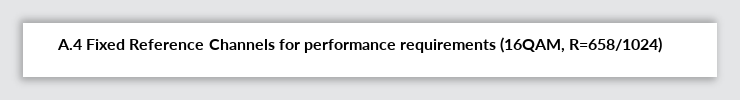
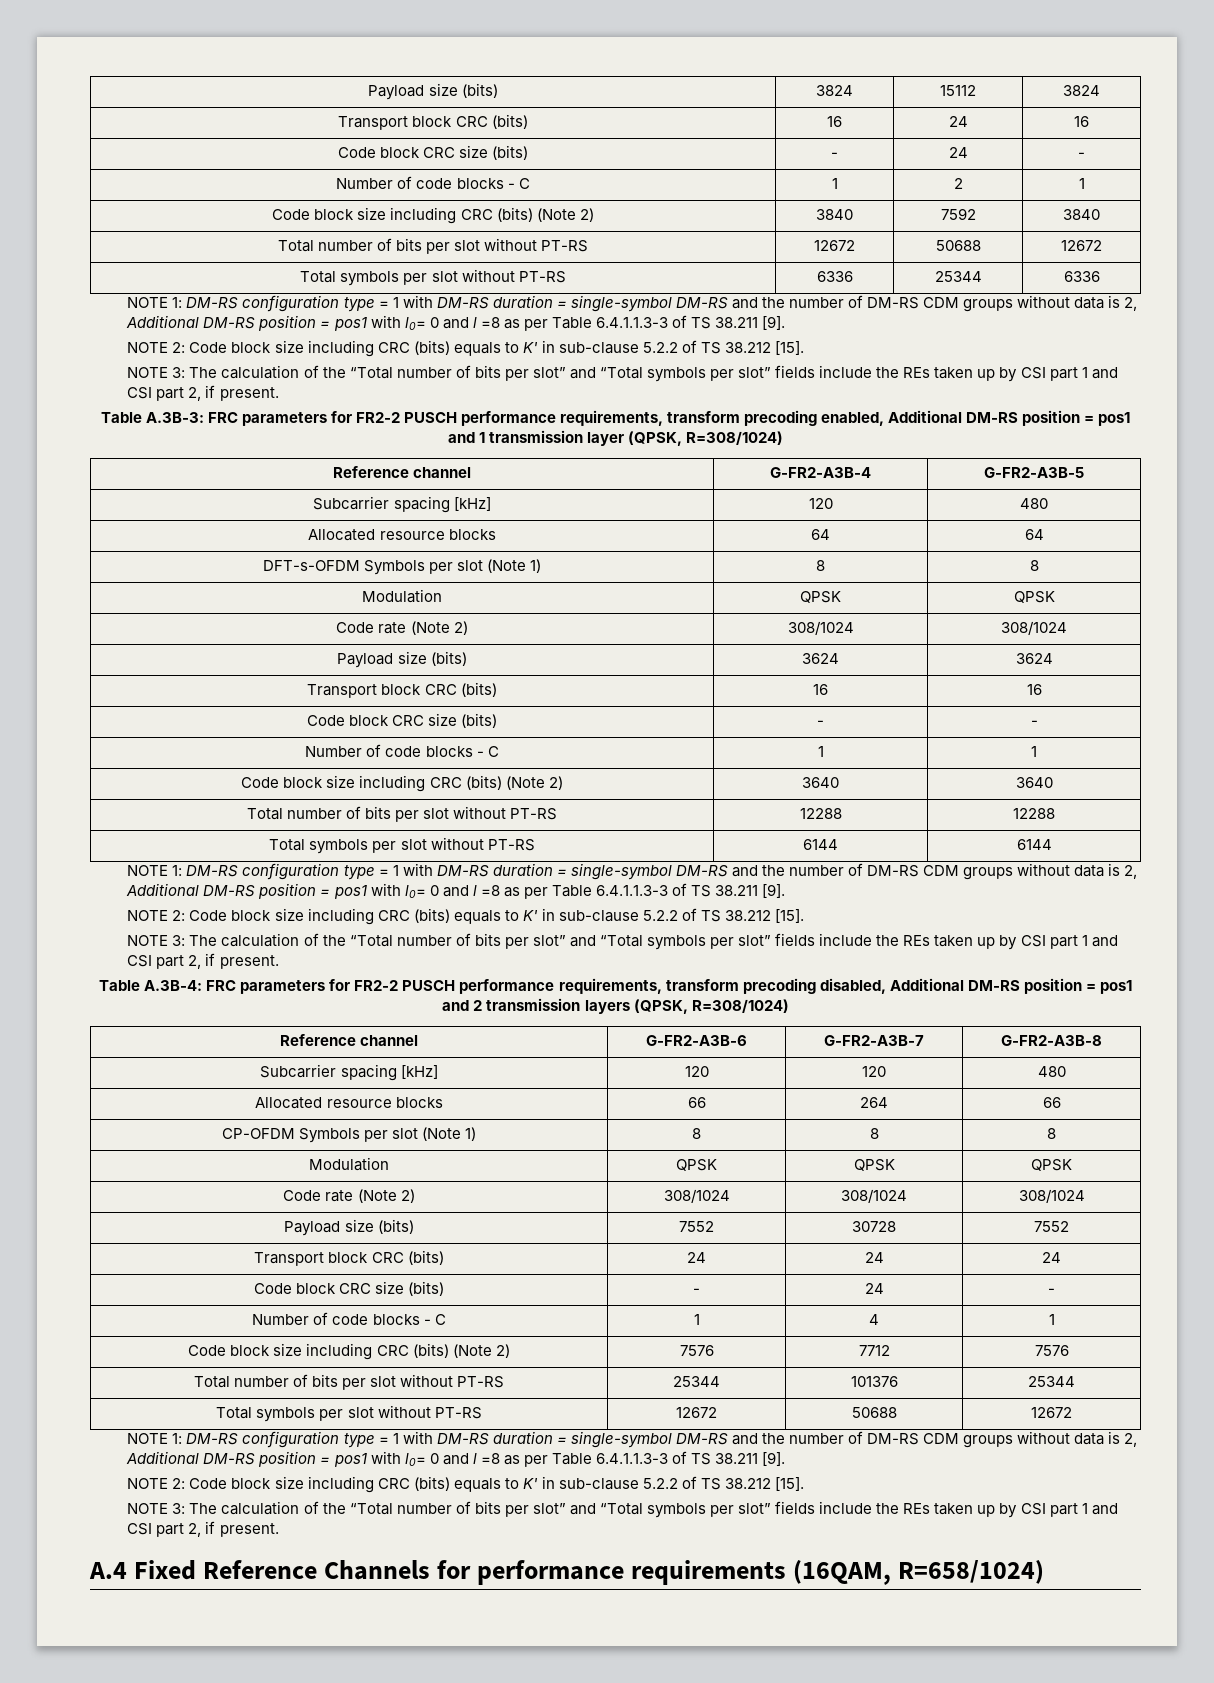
+ Payload size (bits) | 3824 | 15112 | 3824
+ Transport block CRC (bits) | 16 | 24 | 16
+ Code block CRC size (bits) | - | 24 | -
+ Number of code blocks - C | 1 | 2 | 1
+ Code block size including CRC (bits) (Note 2) | 3840 | 7592 | 3840
+ Total number of bits per slot without PT-RS | 12672 | 50688 | 12672
+ Total symbols per slot without PT-RS | 6336 | 25344 | 6336
+ NOTE 1: DM-RS configuration type = 1 with DM-RS duration = single-symbol DM-RS and the number of DM-RS CDM groups without data is 2, Additional DM-RS position = pos1 with l0= 0 and l =8 as per Table 6.4.1.1.3-3 of TS 38.211 [9].
+ NOTE 2: Code block size including CRC (bits) equals to K' in sub-clause 5.2.2 of TS 38.212 [15].
+ NOTE 3: The calculation of the “Total number of bits per slot” and “Total symbols per slot” fields include the REs taken up by CSI part 1 and CSI part 2, if present.
+ Table A.3B-3: FRC parameters for FR2-2 PUSCH performance requirements, transform precoding enabled, Additional DM-RS position = pos1 and 1 transmission layer (QPSK, R=308/1024)
+ Reference channel | G-FR2-A3B-4 | G-FR2-A3B-5
+ Subcarrier spacing [kHz] | 120 | 480
+ Allocated resource blocks | 64 | 64
+ DFT-s-OFDM Symbols per slot (Note 1) | 8 | 8
+ Modulation | QPSK | QPSK
+ Code rate (Note 2) | 308/1024 | 308/1024
+ Payload size (bits) | 3624 | 3624
+ Transport block CRC (bits) | 16 | 16
+ Code block CRC size (bits) | - | -
+ Number of code blocks - C | 1 | 1
+ Code block size including CRC (bits) (Note 2) | 3640 | 3640
+ Total number of bits per slot without PT-RS | 12288 | 12288
+ Total symbols per slot without PT-RS | 6144 | 6144
+ NOTE 1: DM-RS configuration type = 1 with DM-RS duration = single-symbol DM-RS and the number of DM-RS CDM groups without data is 2, Additional DM-RS position = pos1 with l0= 0 and l =8 as per Table 6.4.1.1.3-3 of TS 38.211 [9].
+ NOTE 2: Code block size including CRC (bits) equals to K' in sub-clause 5.2.2 of TS 38.212 [15].
+ NOTE 3: The calculation of the “Total number of bits per slot” and “Total symbols per slot” fields include the REs taken up by CSI part 1 and CSI part 2, if present.
+ Table A.3B-4: FRC parameters for FR2-2 PUSCH performance requirements, transform precoding disabled, Additional DM-RS position = pos1 and 2 transmission layers (QPSK, R=308/1024)
+ Reference channel | G-FR2-A3B-6 | G-FR2-A3B-7 | G-FR2-A3B-8
+ Subcarrier spacing [kHz] | 120 | 120 | 480
+ Allocated resource blocks | 66 | 264 | 66
+ CP-OFDM Symbols per slot (Note 1) | 8 | 8 | 8
+ Modulation | QPSK | QPSK | QPSK
+ Code rate (Note 2) | 308/1024 | 308/1024 | 308/1024
+ Payload size (bits) | 7552 | 30728 | 7552
+ Transport block CRC (bits) | 24 | 24 | 24
+ Code block CRC size (bits) | - | 24 | -
+ Number of code blocks - C | 1 | 4 | 1
+ Code block size including CRC (bits) (Note 2) | 7576 | 7712 | 7576
+ Total number of bits per slot without PT-RS | 25344 | 101376 | 25344
+ Total symbols per slot without PT-RS | 12672 | 50688 | 12672
+ NOTE 1: DM-RS configuration type = 1 with DM-RS duration = single-symbol DM-RS and the number of DM-RS CDM groups without data is 2, Additional DM-RS position = pos1 with l0= 0 and l =8 as per Table 6.4.1.1.3-3 of TS 38.211 [9].
+ NOTE 2: Code block size including CRC (bits) equals to K' in sub-clause 5.2.2 of TS 38.212 [15].
+ NOTE 3: The calculation of the “Total number of bits per slot” and “Total symbols per slot” fields include the REs taken up by CSI part 1 and CSI part 2, if present.

